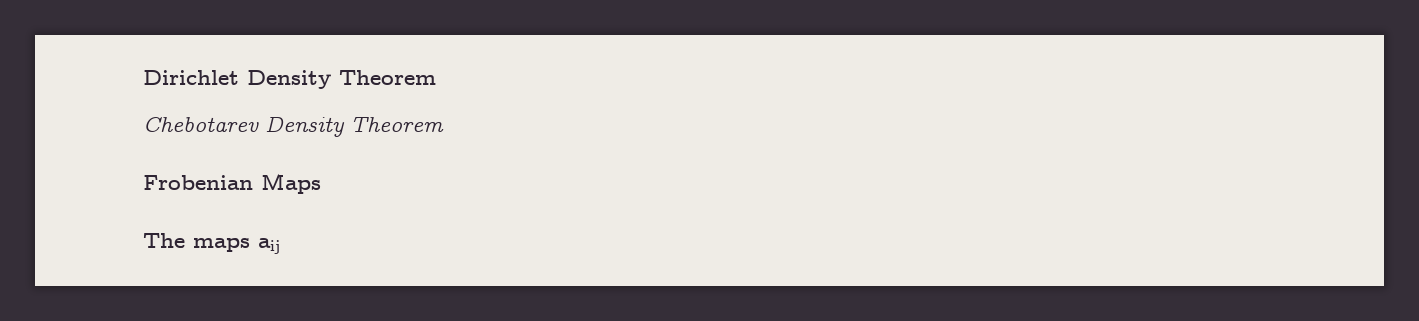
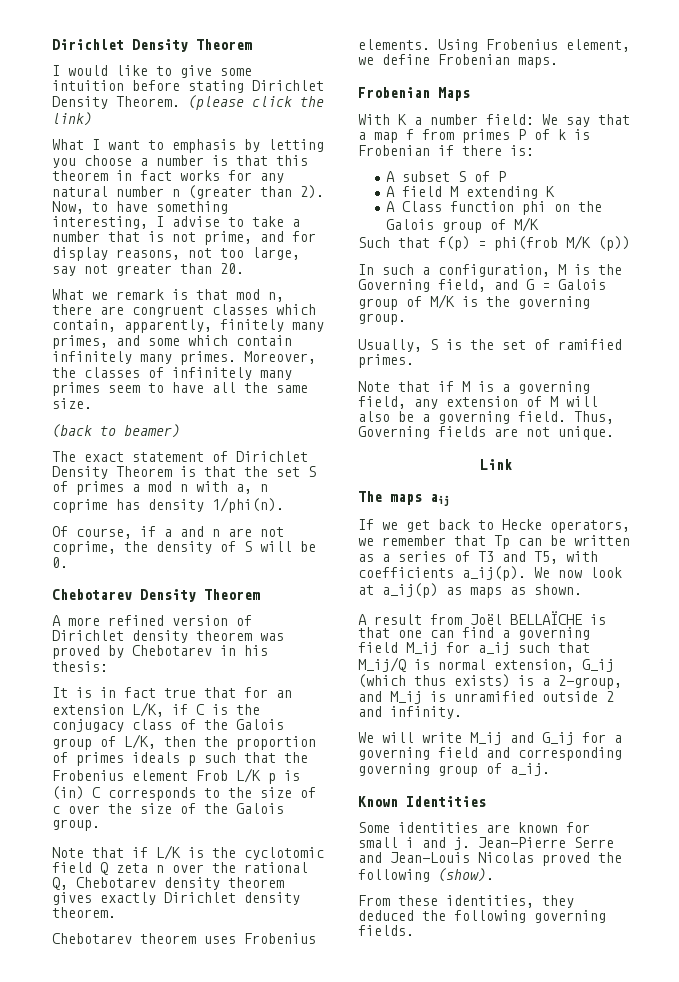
+ I would like to give some intuition before stating Dirichlet Density Theorem. (please click the link)
+ What I want to emphasis by letting you choose a number is that this theorem in fact works for any natural number n (greater than 2). Now, to have something interesting, I advise to take a number that is not prime, and for display reasons, not too large, say not greater than 20.
+ What we remark is that mod n, there are congruent classes which contain, apparently, finitely many primes, and some which contain infinitely many primes. Moreover, the classes of infinitely many primes seem to have all the same size.
+ (back to beamer)
+ The exact statement of Dirichlet Density Theorem is that the set S of primes a mod n with a, n coprime has density 1/phi(n).
+ Of course, if a and n are not coprime, the density of S will be 0.
  Chebotarev Density Theorem
+ A more refined version of Dirichlet density theorem was proved by Chebotarev in his thesis:
+ It is in fact true that for an extension L/K, if C is the conjugacy class of the Galois group of L/K, then the proportion of primes ideals p such that the Frobenius element Frob L/K p is (in) C corresponds to the size of c over the size of the Galois group.
+ Note that if L/K is the cyclotomic field Q zeta n over the rational Q, Chebotarev density theorem gives exactly Dirichlet density theorem.
+ Chebotarev theorem uses Frobenius elements. Using Frobenius element, we define Frobenian maps.
  Frobenian Maps
+ With K a number field: We say that a map f from primes P of k is Frobenian if there is:
+ A subset S of P
+ A field M extending K
+ A Class function phi on the Galois group of M/K
+ Such that f(p) = phi(frob M/K (p))
+ In such a configuration, M is the Governing field, and G = Galois group of M/K is the governing group.
+ Usually, S is the set of ramified primes.
+ Note that if M is a governing field, any extension of M will also be a governing field. Thus, Governing fields are not unique.
+ Link
  The maps aij
+ If we get back to Hecke operators, we remember that Tp can be written as a series of T3 and T5, with coefficients a_ij(p). We now look at a_ij(p) as maps as shown.
+ A result from Joël BELLAÏCHE is that one can find a governing field M_ij for a_ij such that M_ij/Q is normal extension, G_ij (which thus exists) is a 2-group, and M_ij is unramified outside 2 and infinity.
+ We will write M_ij and G_ij for a governing field and corresponding governing group of a_ij.
+ Known Identities
+ Some identities are known for small i and j. Jean-Pierre Serre and Jean-Louis Nicolas proved the following (show).
+ From these identities, they deduced the following governing fields.

